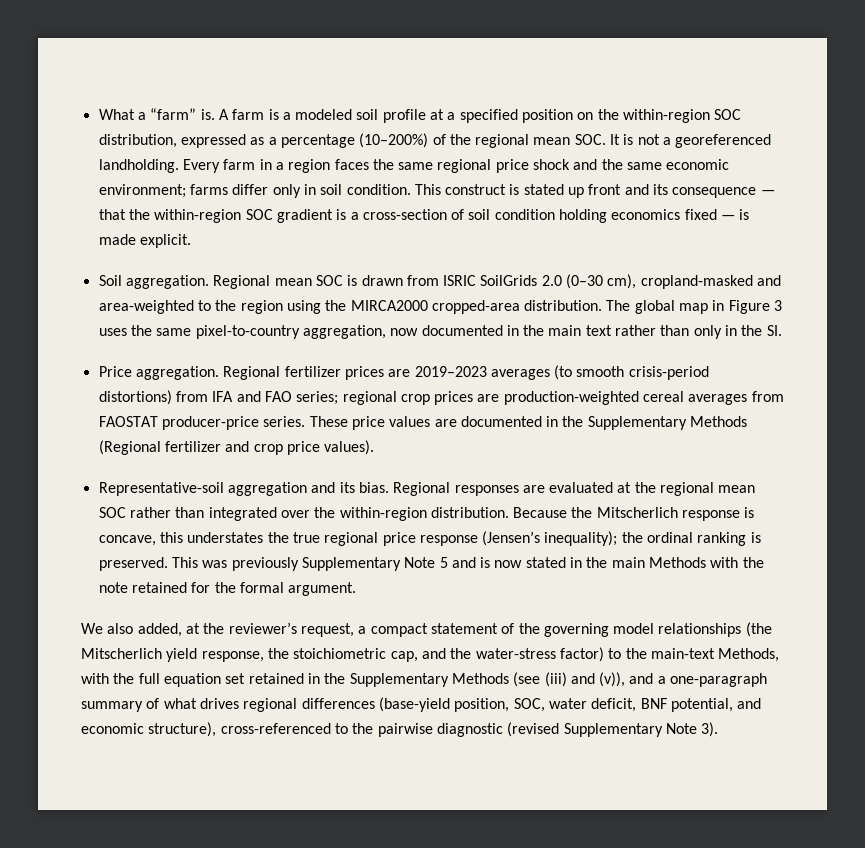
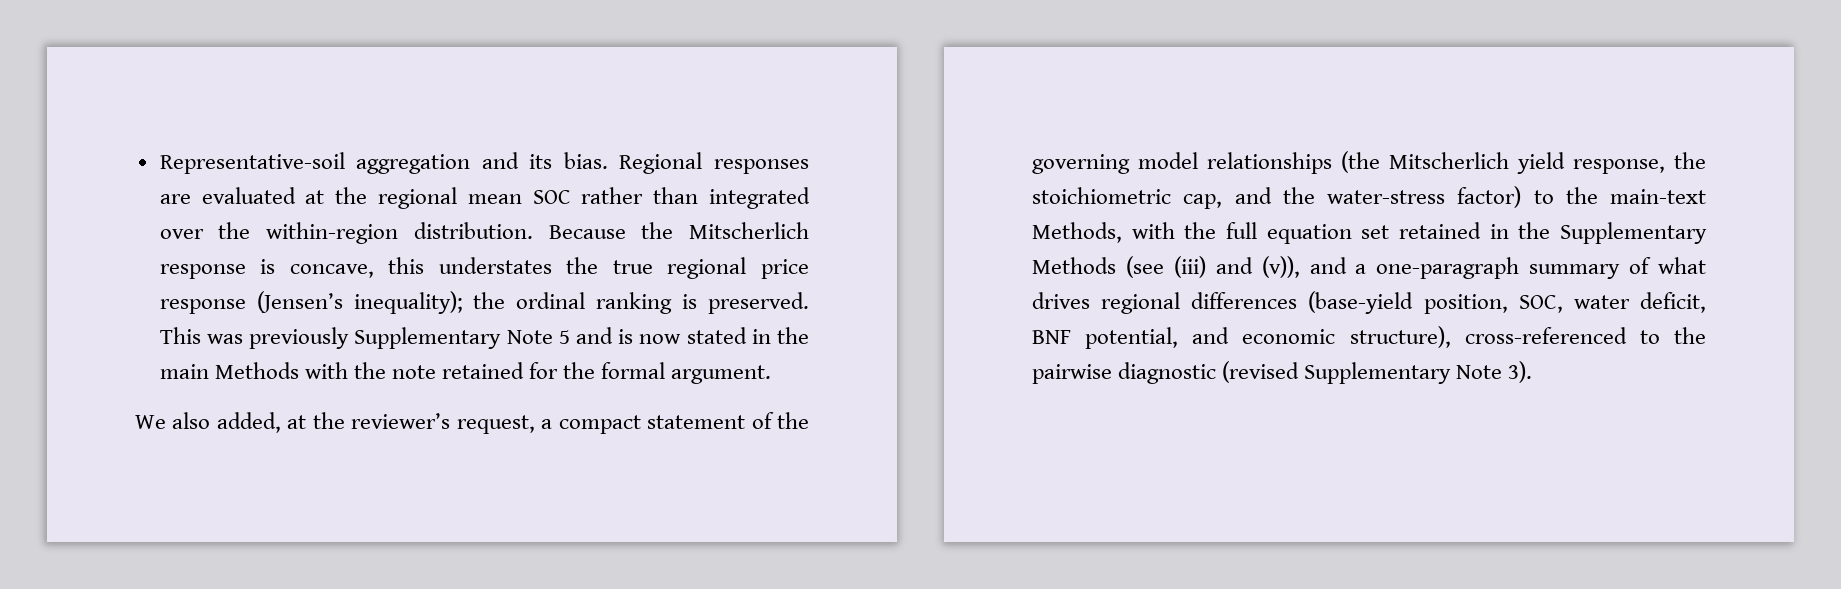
- What a “farm” is. A farm is a modeled soil profile at a specified position on the within-region SOC distribution, expressed as a percentage (10–200%) of the regional mean SOC. It is not a georeferenced landholding. Every farm in a region faces the same regional price shock and the same economic environment; farms differ only in soil condition. This construct is stated up front and its consequence — that the within-region SOC gradient is a cross-section of soil condition holding economics fixed — is made explicit.
- Soil aggregation. Regional mean SOC is drawn from ISRIC SoilGrids 2.0 (0–30 cm), cropland-masked and area-weighted to the region using the MIRCA2000 cropped-area distribution. The global map in Figure 3 uses the same pixel-to-country aggregation, now documented in the main text rather than only in the SI.
- Price aggregation. Regional fertilizer prices are 2019–2023 averages (to smooth crisis-period distortions) from IFA and FAO series; regional crop prices are production-weighted cereal averages from FAOSTAT producer-price series. These price values are documented in the Supplementary Methods (Regional fertilizer and crop price values).

